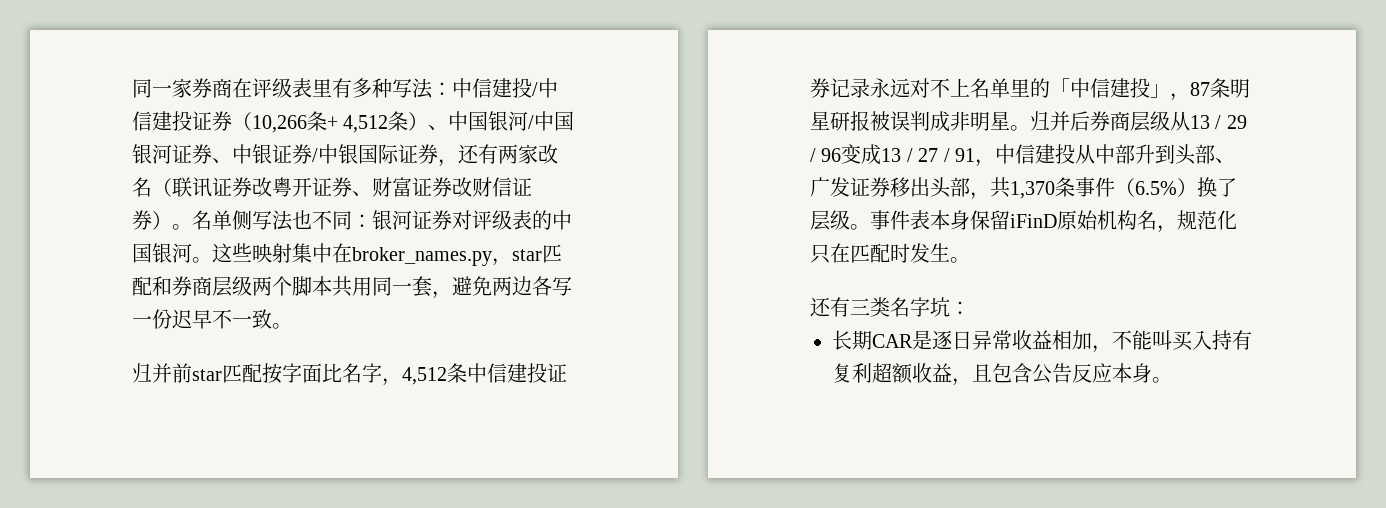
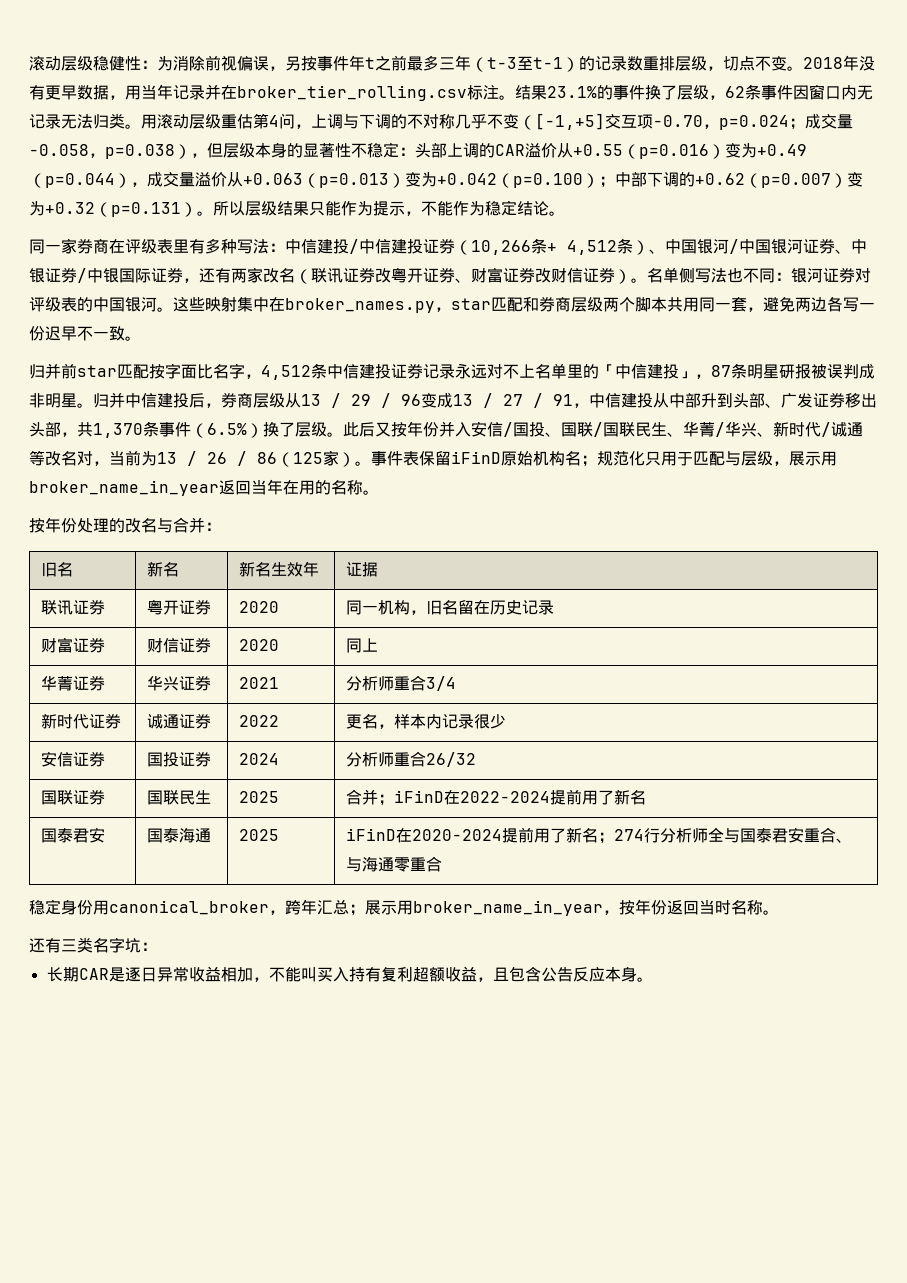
+ 滚动层级稳健性：为消除前视偏误，另按事件年t之前最多三年（t-3至t-1）的记录数重排层级，切点不变。2018年没有更早数据，用当年记录并在broker_tier_rolling.csv标注。结果23.1%的事件换了层级，62条事件因窗口内无记录无法归类。用滚动层级重估第4问，上调与下调的不对称几乎不变（[-1,+5]交互项−0.70，p=0.024；成交量−0.058，p=0.038），但层级本身的显著性不稳定：头部上调的CAR溢价从+0.55（p=0.016）变为+0.49（p=0.044），成交量溢价从+0.063（p=0.013）变为+0.042（p=0.100）；中部下调的+0.62（p=0.007）变为+0.32（p=0.131）。所以层级结果只能作为提示，不能作为稳定结论。
- 归并后券商层级从13 / 29 / 96变成13 / 27 / 91，中信建投从中部升到头部、广发证券移出头部，共1,370条事件（6.5%）换了层级。
+ 归并中信建投后，券商层级从13 / 29 / 96变成13 / 27 / 91，中信建投从中部升到头部、广发证券移出头部，共1,370条事件（6.5%）换了层级。
- 事件表本身保留iFinD原始机构名，规范化只在匹配时发生。
+ 此后又按年份并入安信/国投、国联/国联民生、华菁/华兴、新时代/诚通等改名对，当前为13 / 26 / 86（125家）。事件表保留iFinD原始机构名；规范化只用于匹配与层级，展示用broker_name_in_year返回当年在用的名称。
+ 按年份处理的改名与合并：
+ 旧名 | 新名 | 新名生效年 | 证据
+ 联讯证券 | 粤开证券 | 2020 | 同一机构，旧名留在历史记录
+ 财富证券 | 财信证券 | 2020 | 同上
+ 华菁证券 | 华兴证券 | 2021 | 分析师重合3/4
+ 新时代证券 | 诚通证券 | 2022 | 更名，样本内记录很少
+ 安信证券 | 国投证券 | 2024 | 分析师重合26/32
+ 国联证券 | 国联民生 | 2025 | 合并；iFinD在2022-2024提前用了新名
+ 国泰君安 | 国泰海通 | 2025 | iFinD在2020-2024提前用了新名；274行分析师全与国泰君安重合、与海通零重合
+ 稳定身份用canonical_broker，跨年汇总；展示用broker_name_in_year，按年份返回当时名称。

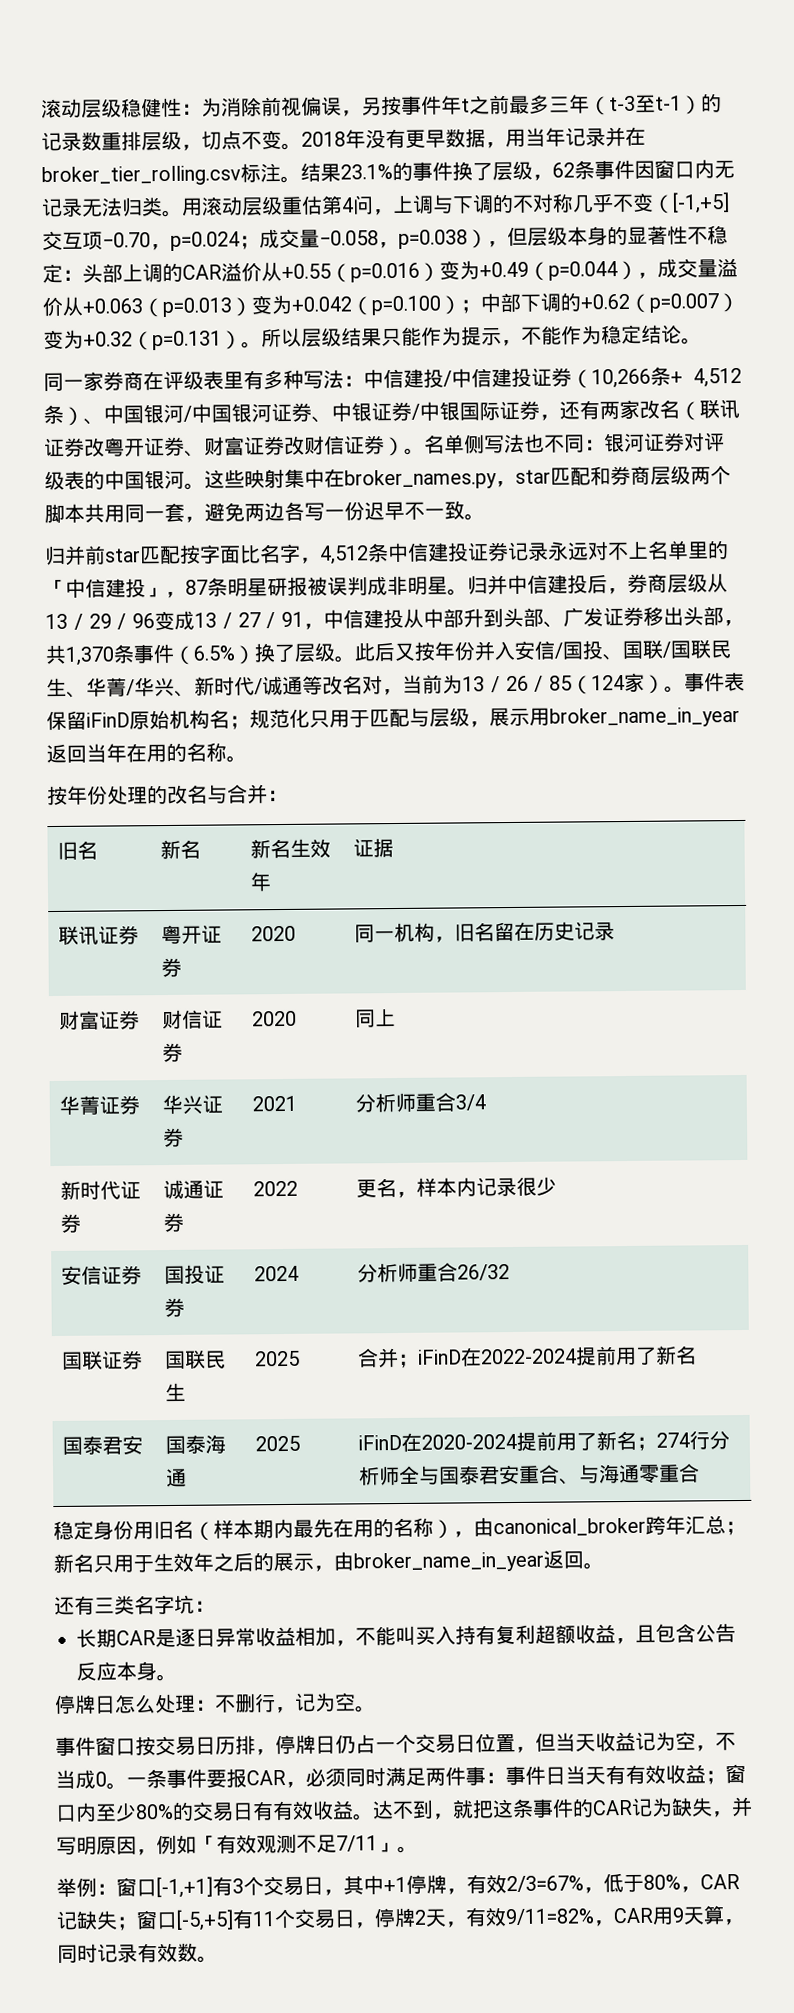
- 此后又按年份并入安信/国投、国联/国联民生、华菁/华兴、新时代/诚通等改名对，当前为13 / 26 / 86（125家）。
+ 此后又按年份并入安信/国投、国联/国联民生、华菁/华兴、新时代/诚通等改名对，当前为13 / 26 / 85（124家）。
- 稳定身份用canonical_broker，跨年汇总；展示用broker_name_in_year，按年份返回当时名称。
+ 稳定身份用旧名（样本期内最先在用的名称），由canonical_broker跨年汇总；新名只用于生效年之后的展示，由broker_name_in_year返回。
+ 停牌日怎么处理：不删行，记为空。
+ 事件窗口按交易日历排，停牌日仍占一个交易日位置，但当天收益记为空，不当成0。一条事件要报CAR，必须同时满足两件事：事件日当天有有效收益；窗口内至少80%的交易日有有效收益。达不到，就把这条事件的CAR记为缺失，并写明原因，例如「有效观测不足7/11」。
+ 举例：窗口[-1,+1]有3个交易日，其中+1停牌，有效2/3=67%，低于80%，CAR记缺失；窗口[-5,+5]有11个交易日，停牌2天，有效9/11=82%，CAR用9天算，同时记录有效数。

